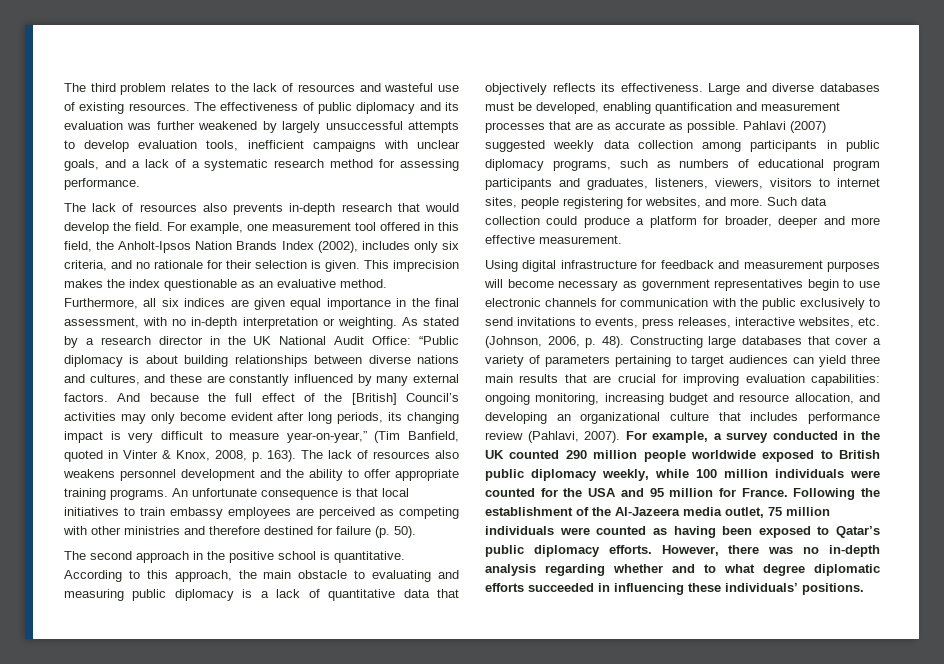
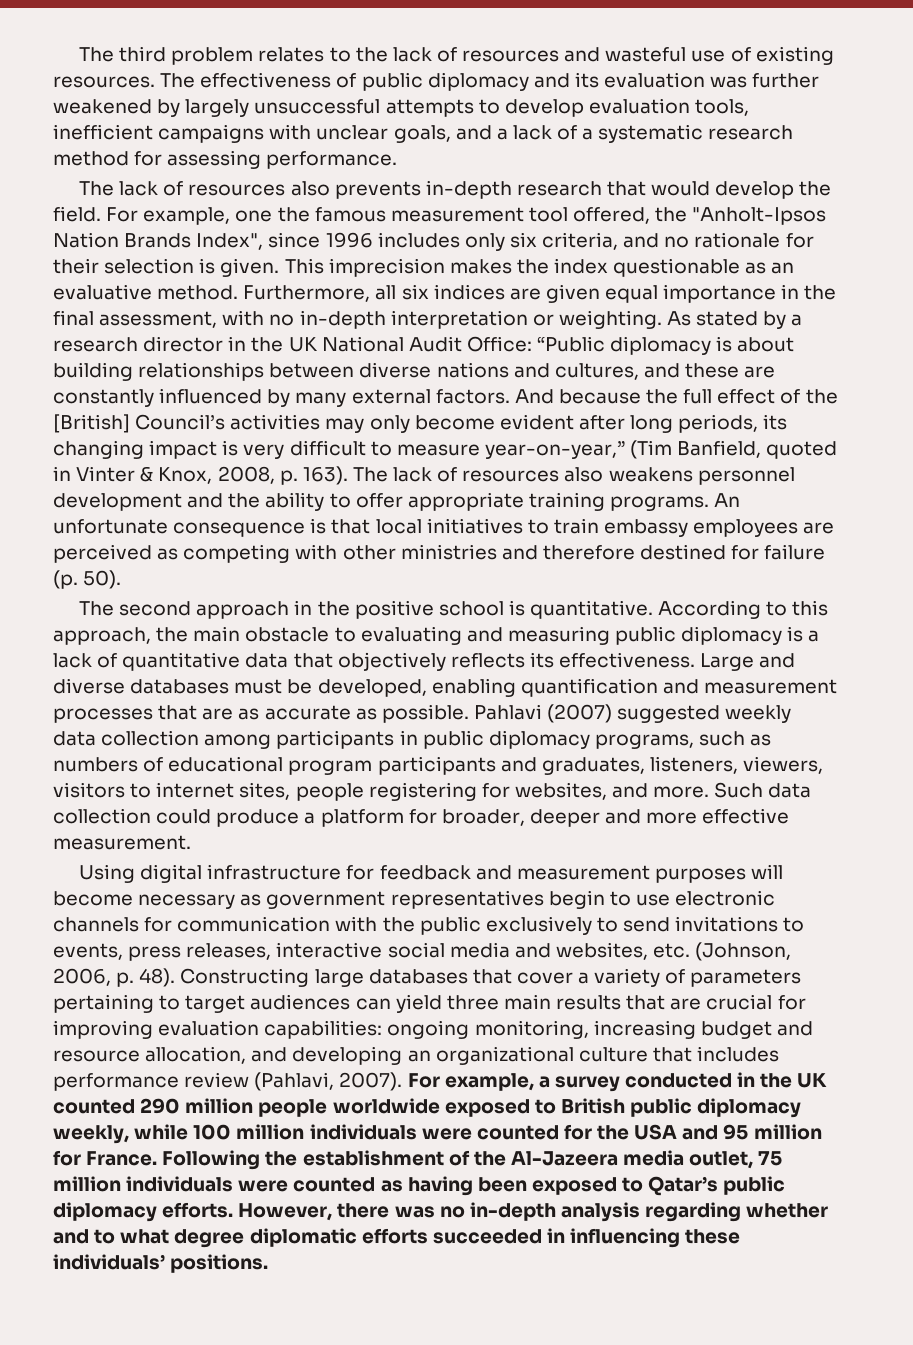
- For example, one measurement tool offered in this field, the Anholt-Ipsos Nation Brands Index (2002), includes only six criteria, and no rationale for their selection is given.
+ For example, one the famous measurement tool offered, the "Anholt-Ipsos Nation Brands Index", since 1996 includes only six criteria, and no rationale for their selection is given.
- Using digital infrastructure for feedback and measurement purposes will become necessary as government representatives begin to use electronic channels for communication with the public exclusively to send invitations to events, press releases, interactive websites, etc. (Johnson, 2006, p. 48).
+ Using digital infrastructure for feedback and measurement purposes will become necessary as government representatives begin to use electronic channels for communication with the public exclusively to send invitations to events, press releases, interactive social media and websites, etc. (Johnson, 2006, p. 48).

